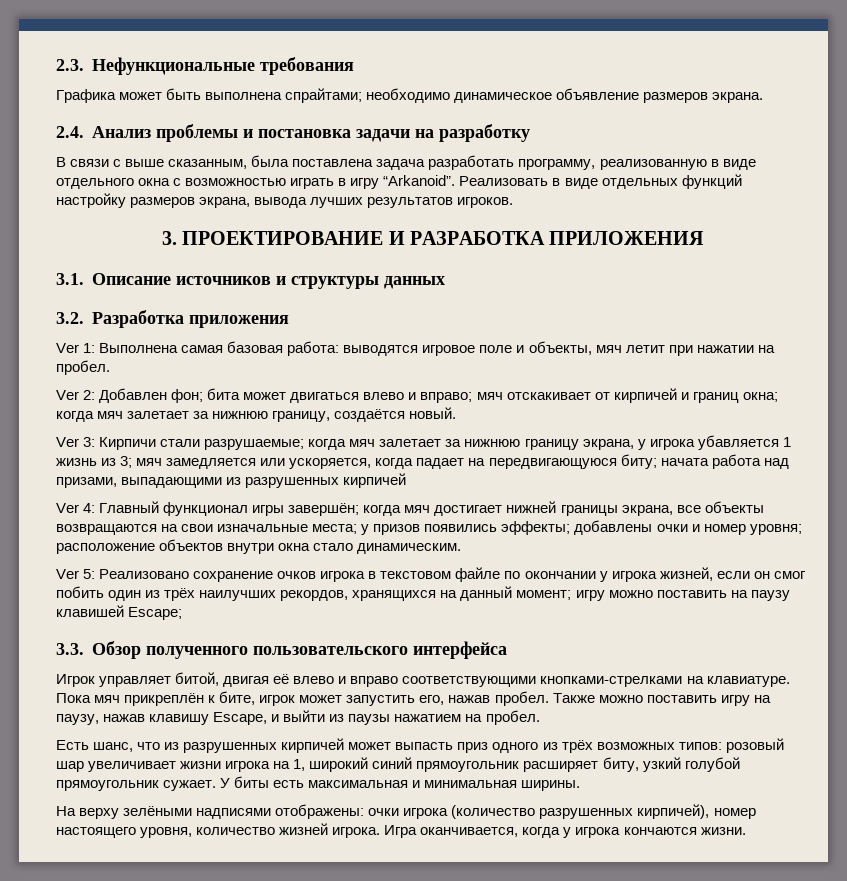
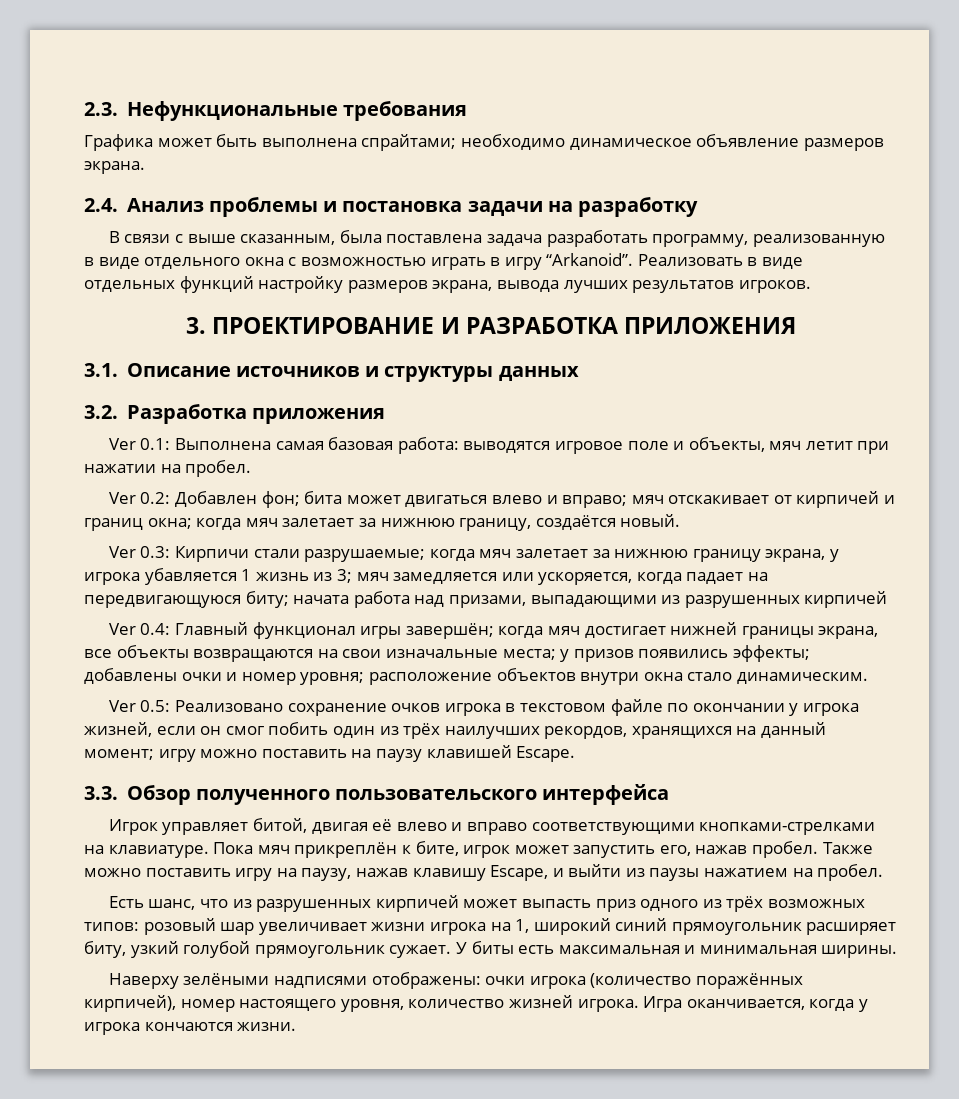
- Ver 1: Выполнена самая базовая работа: выводятся игровое поле и объекты, мяч летит при нажатии на пробел.
+ Ver 0.1: Выполнена самая базовая работа: выводятся игровое поле и объекты, мяч летит при нажатии на пробел.
- Ver 2: Добавлен фон; бита может двигаться влево и вправо; мяч отскакивает от кирпичей и границ окна; когда мяч залетает за нижнюю границу, создаётся новый.
+ Ver 0.2: Добавлен фон; бита может двигаться влево и вправо; мяч отскакивает от кирпичей и границ окна; когда мяч залетает за нижнюю границу, создаётся новый.
- Ver 3: Кирпичи стали разрушаемые; когда мяч залетает за нижнюю границу экрана, у игрока убавляется 1 жизнь из 3; мяч замедляется или ускоряется, когда падает на передвигающуюся биту; начата работа над призами, выпадающими из разрушенных кирпичей
+ Ver 0.3: Кирпичи стали разрушаемые; когда мяч залетает за нижнюю границу экрана, у игрока убавляется 1 жизнь из 3; мяч замедляется или ускоряется, когда падает на передвигающуюся биту; начата работа над призами, выпадающими из разрушенных кирпичей
- Ver 4: Главный функционал игры завершён; когда мяч достигает нижней границы экрана, все объекты возвращаются на свои изначальные места; у призов появились эффекты; добавлены очки и номер уровня; расположение объектов внутри окна стало динамическим.
+ Ver 0.4: Главный функционал игры завершён; когда мяч достигает нижней границы экрана, все объекты возвращаются на свои изначальные места; у призов появились эффекты; добавлены очки и номер уровня; расположение объектов внутри окна стало динамическим.
- Ver 5: Реализовано сохранение очков игрока в текстовом файле по окончании у игрока жизней, если он смог побить один из трёх наилучших рекордов, хранящихся на данный момент; игру можно поставить на паузу клавишей Escape;
+ Ver 0.5: Реализовано сохранение очков игрока в текстовом файле по окончании у игрока жизней, если он смог побить один из трёх наилучших рекордов, хранящихся на данный момент; игру можно поставить на паузу клавишей Escape.
- На верху зелёными надписями отображены: очки игрока (количество разрушенных кирпичей), номер настоящего уровня, количество жизней игрока.
+ Наверху зелёными надписями отображены: очки игрока (количество поражённых кирпичей), номер настоящего уровня, количество жизней игрока.

